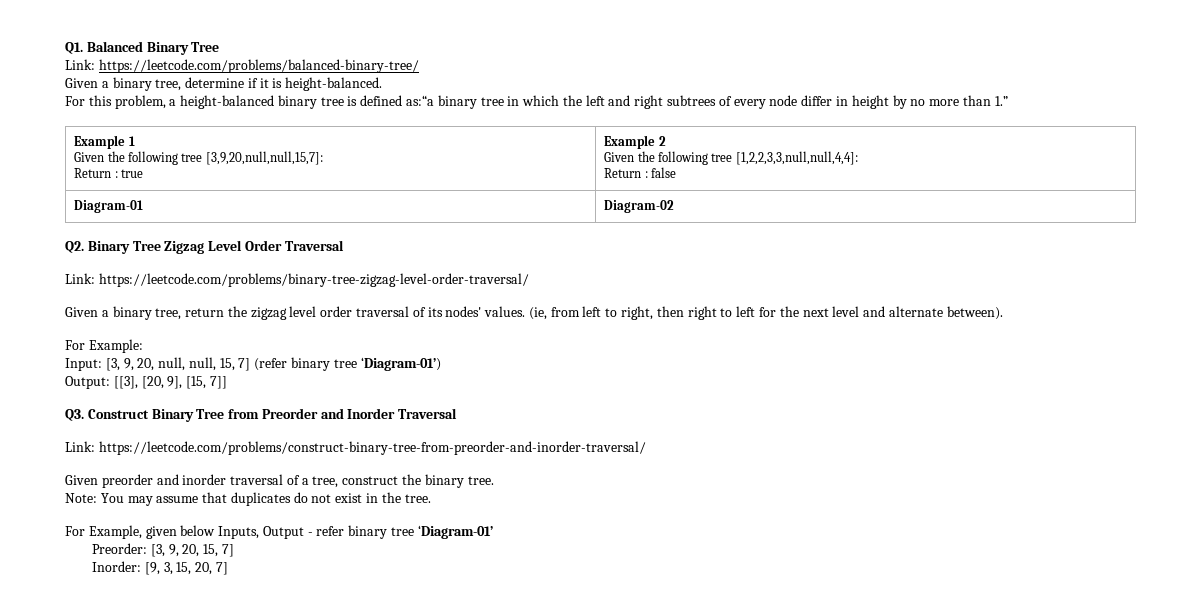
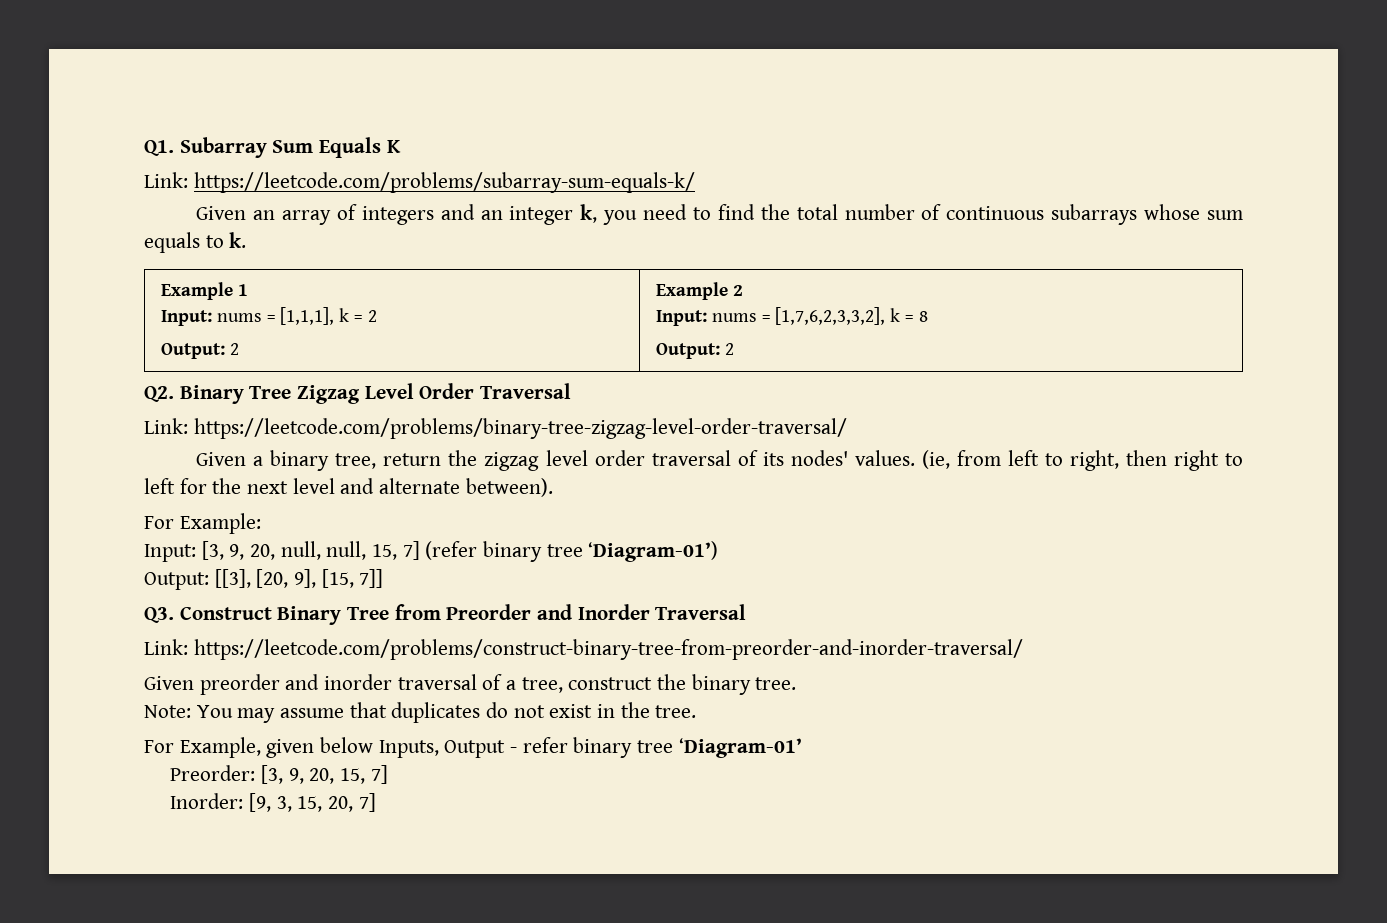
- Q1. Balanced Binary Tree
- Link: https://leetcode.com/problems/balanced-binary-tree/
- Given a binary tree, determine if it is height-balanced.
- For this problem, a height-balanced binary tree is defined as:“a binary tree in which the left and right subtrees of every node differ in height by no more than 1.”
+ Q1. Subarray Sum Equals K
+ Link: https://leetcode.com/problems/subarray-sum-equals-k/
+ Given an array of integers and an integer k, you need to find the total number of continuous subarrays whose sum equals to k.
  Example 1
- Given the following tree [3,9,20,null,null,15,7]:
- Return : true | Example 2
- Given the following tree [1,2,2,3,3,null,null,4,4]:
- Return : false
- Diagram-01 | Diagram-02
+ Input: nums = [1,1,1], k = 2
+ Output: 2 | Example 2
+ Input: nums = [1,7,6,2,3,3,2], k = 8
+ Output: 2

